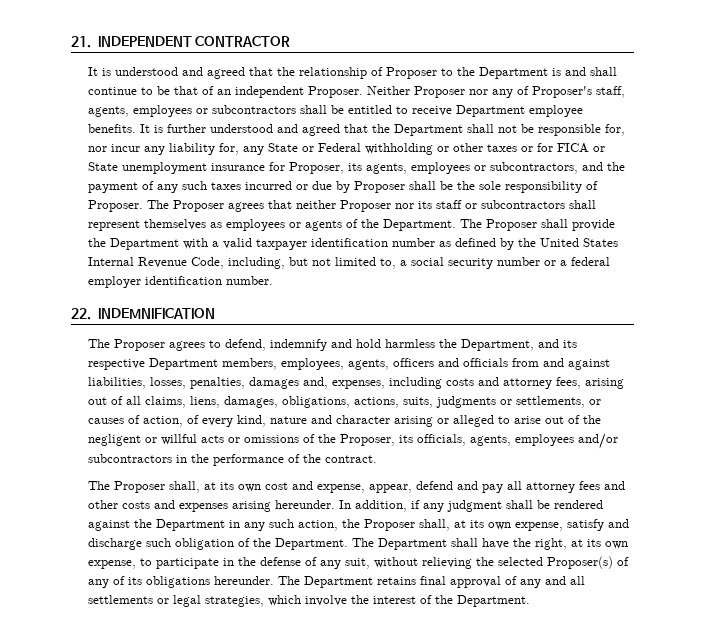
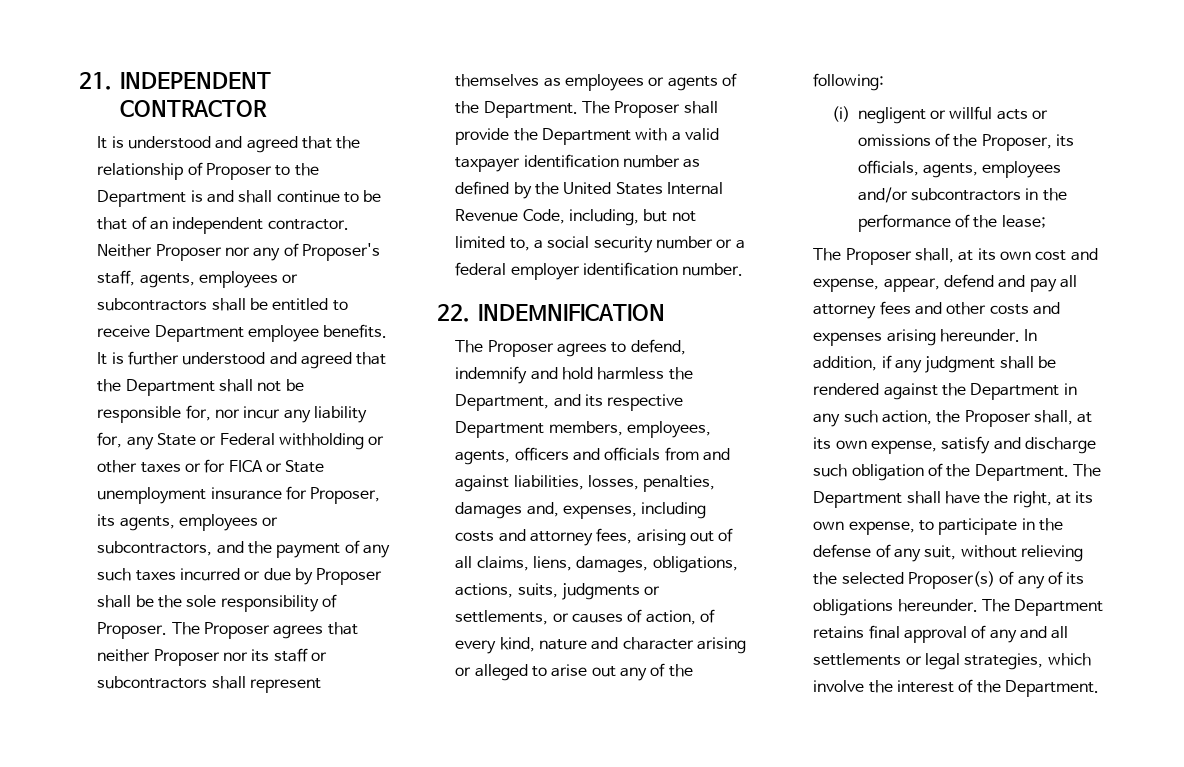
- It is understood and agreed that the relationship of Proposer to the Department is and shall continue to be that of an independent Proposer.
+ It is understood and agreed that the relationship of Proposer to the Department is and shall continue to be that of an independent contractor.
- The Proposer agrees to defend, indemnify and hold harmless the Department, and its respective Department members, employees, agents, officers and officials from and against liabilities, losses, penalties, damages and, expenses, including costs and attorney fees, arising out of all claims, liens, damages, obligations, actions, suits, judgments or settlements, or causes of action, of every kind, nature and character arising or alleged to arise out of the negligent or willful acts or omissions of the Proposer, its officials, agents, employees and/or subcontractors in the performance of the contract.
+ The Proposer agrees to defend, indemnify and hold harmless the Department, and its respective Department members, employees, agents, officers and officials from and against liabilities, losses, penalties, damages and, expenses, including costs and attorney fees, arising out of all claims, liens, damages, obligations, actions, suits, judgments or settlements, or causes of action, of every kind, nature and character arising or alleged to arise out any of the following:
+ (i) negligent or willful acts or omissions of the Proposer, its officials, agents, employees and/or subcontractors in the performance of the lease;

